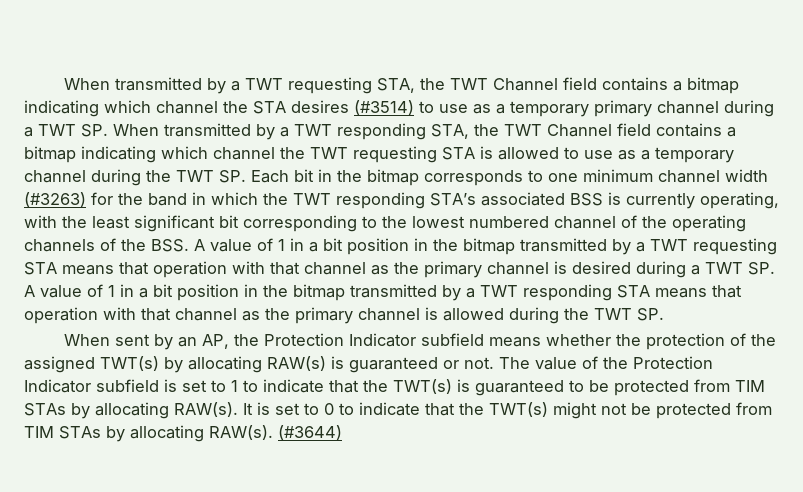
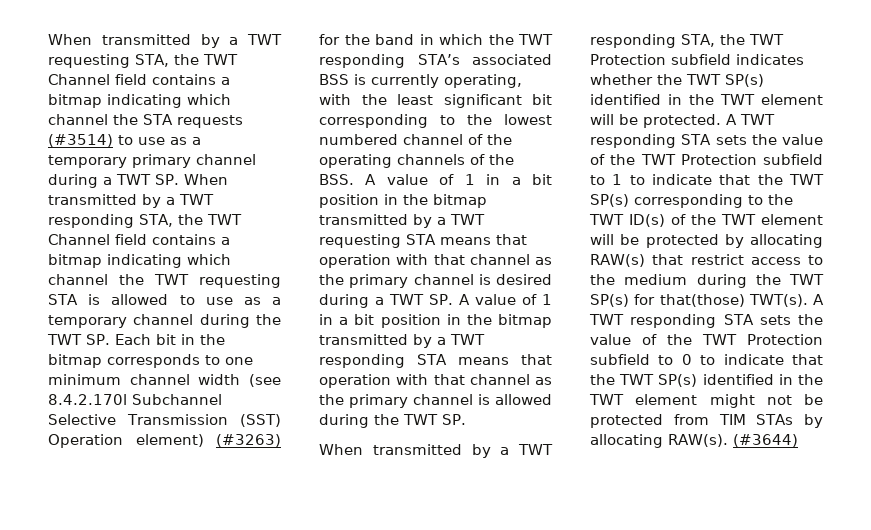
- When transmitted by a TWT requesting STA, the TWT Channel field contains a bitmap indicating which channel the STA desires (#3514) to use as a temporary primary channel during a TWT SP. When transmitted by a TWT responding STA, the TWT Channel field contains a bitmap indicating which channel the TWT requesting STA is allowed to use as a temporary channel during the TWT SP. Each bit in the bitmap corresponds to one minimum channel width (#3263) for the band in which the TWT responding STA’s associated BSS is currently operating, with the least significant bit corresponding to the lowest numbered channel of the operating channels of the BSS. A value of 1 in a bit position in the bitmap transmitted by a TWT requesting STA means that operation with that channel as the primary channel is desired during a TWT SP. A value of 1 in a bit position in the bitmap transmitted by a TWT responding STA means that operation with that channel as the primary channel is allowed during the TWT SP.
+ When transmitted by a TWT requesting STA, the TWT Channel field contains a bitmap indicating which channel the STA requests (#3514) to use as a temporary primary channel during a TWT SP. When transmitted by a TWT responding STA, the TWT Channel field contains a bitmap indicating which channel the TWT requesting STA is allowed to use as a temporary channel during the TWT SP. Each bit in the bitmap corresponds to one minimum channel width (see 8.4.2.170l Subchannel Selective Transmission (SST) Operation element) (#3263) for the band in which the TWT responding STA’s associated BSS is currently operating, with the least significant bit corresponding to the lowest numbered channel of the operating channels of the BSS. A value of 1 in a bit position in the bitmap transmitted by a TWT requesting STA means that operation with that channel as the primary channel is desired during a TWT SP. A value of 1 in a bit position in the bitmap transmitted by a TWT responding STA means that operation with that channel as the primary channel is allowed during the TWT SP.
- When sent by an AP, the Protection Indicator subfield means whether the protection of the assigned TWT(s) by allocating RAW(s) is guaranteed or not. The value of the Protection Indicator subfield is set to 1 to indicate that the TWT(s) is guaranteed to be protected from TIM STAs by allocating RAW(s). It is set to 0 to indicate that the TWT(s) might not be protected from TIM STAs by allocating RAW(s).
+ When transmitted by a TWT responding STA, the TWT Protection subfield indicates whether the TWT SP(s) identified in the TWT element will be protected. A TWT responding STA sets the value of the TWT Protection subfield to 1 to indicate that the TWT SP(s) corresponding to the TWT ID(s) of the TWT element will be protected by allocating RAW(s) that restrict access to the medium during the TWT SP(s) for that(those) TWT(s). A TWT responding STA sets the value of the TWT Protection subfield to 0 to indicate that the TWT SP(s) identified in the TWT element might not be protected from TIM STAs by allocating RAW(s).

